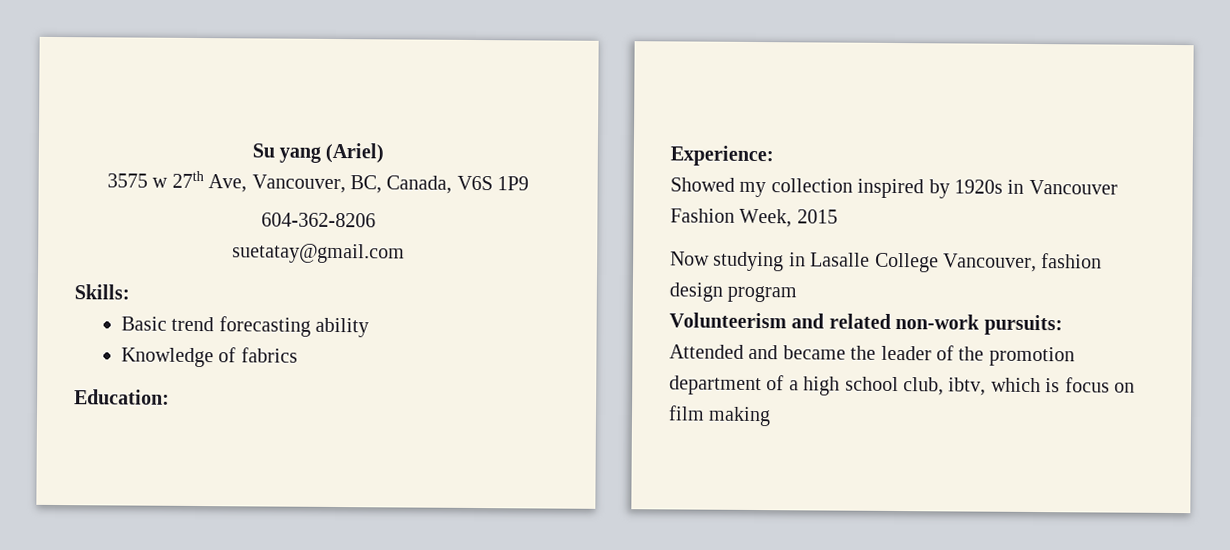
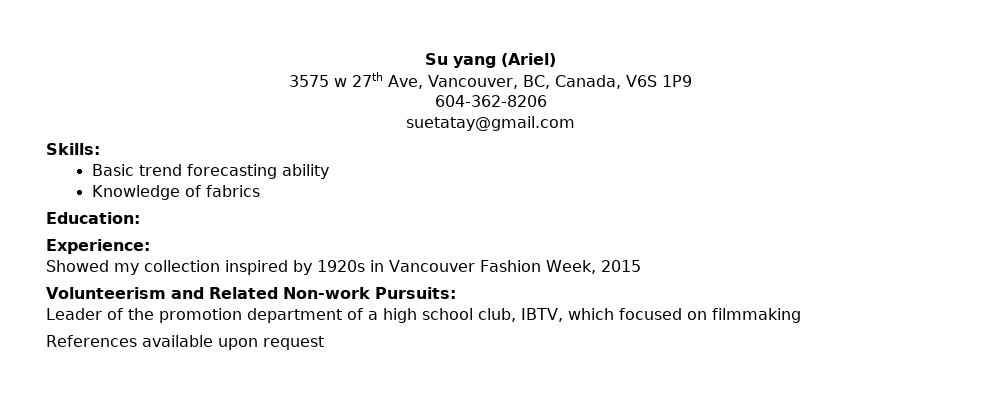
- Now studying in Lasalle College Vancouver, fashion design program
- Volunteerism and related non-work pursuits:
- Attended and became the leader of the promotion department of a high school club, ibtv, which is focus on film making
+ Volunteerism and Related Non-work Pursuits:
+ Leader of the promotion department of a high school club, IBTV, which focused on filmmaking
+ References available upon request

